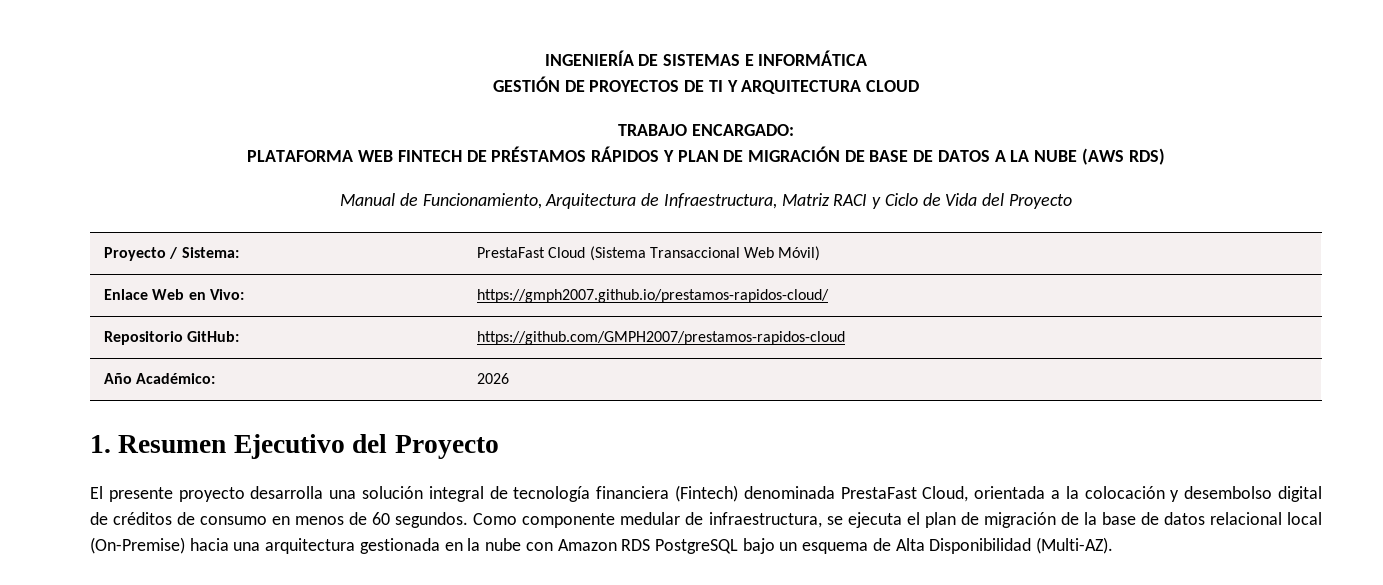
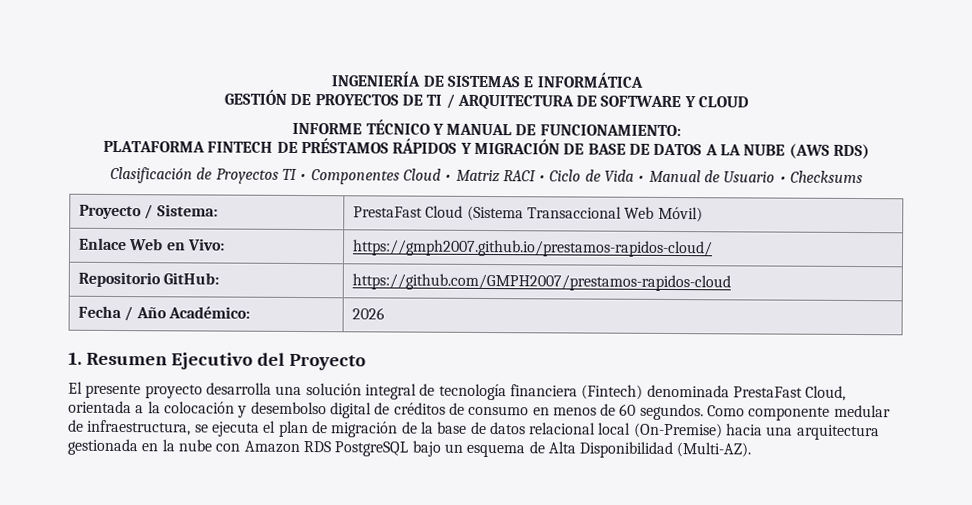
- GESTIÓN DE PROYECTOS DE TI Y ARQUITECTURA CLOUD
- TRABAJO ENCARGADO:
+ GESTIÓN DE PROYECTOS DE TI / ARQUITECTURA DE SOFTWARE Y CLOUD
+ INFORME TÉCNICO Y MANUAL DE FUNCIONAMIENTO:
- PLATAFORMA WEB FINTECH DE PRÉSTAMOS RÁPIDOS Y PLAN DE MIGRACIÓN DE BASE DE DATOS A LA NUBE (AWS RDS)
+ PLATAFORMA FINTECH DE PRÉSTAMOS RÁPIDOS Y MIGRACIÓN DE BASE DE DATOS A LA NUBE (AWS RDS)
- Manual de Funcionamiento, Arquitectura de Infraestructura, Matriz RACI y Ciclo de Vida del Proyecto
+ Clasificación de Proyectos TI • Componentes Cloud • Matriz RACI • Ciclo de Vida • Manual de Usuario • Checksums
- Año Académico: | 2026
+ Fecha / Año Académico: | 2026

